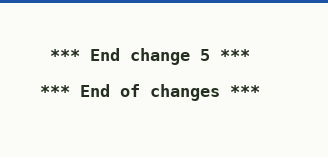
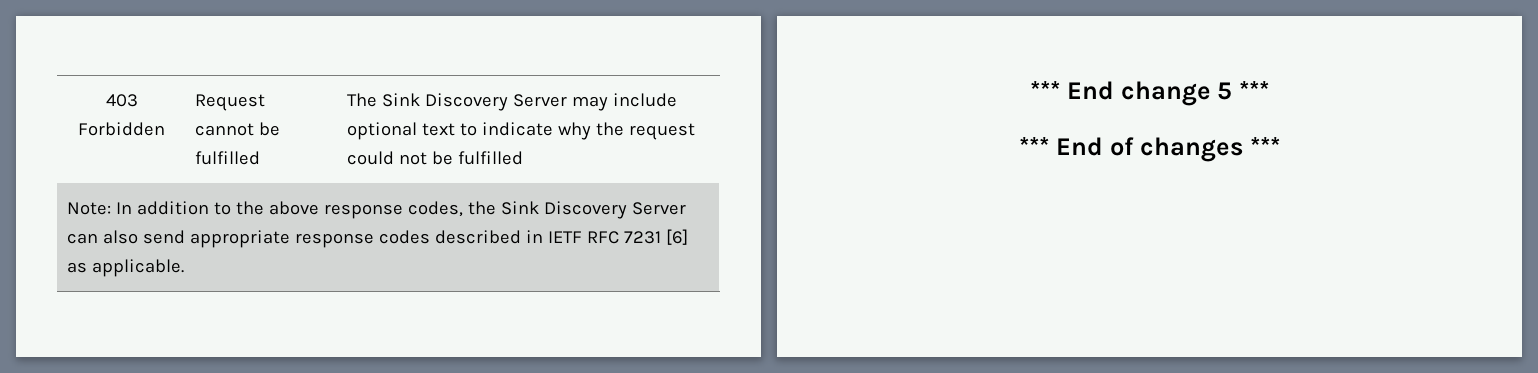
+ 403 Forbidden | Request cannot be fulfilled | The Sink Discovery Server may include optional text to indicate why the request could not be fulfilled
+ Note: In addition to the above response codes, the Sink Discovery Server can also send appropriate response codes described in IETF RFC 7231 [6] as applicable.

